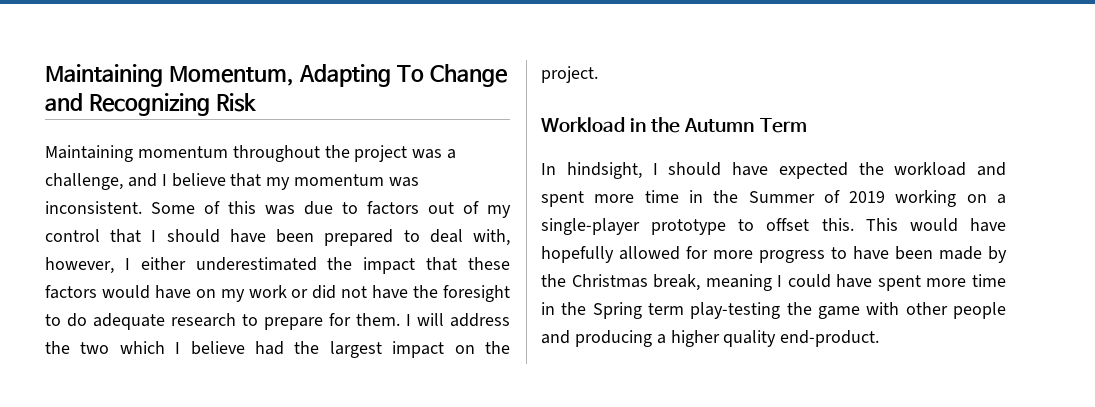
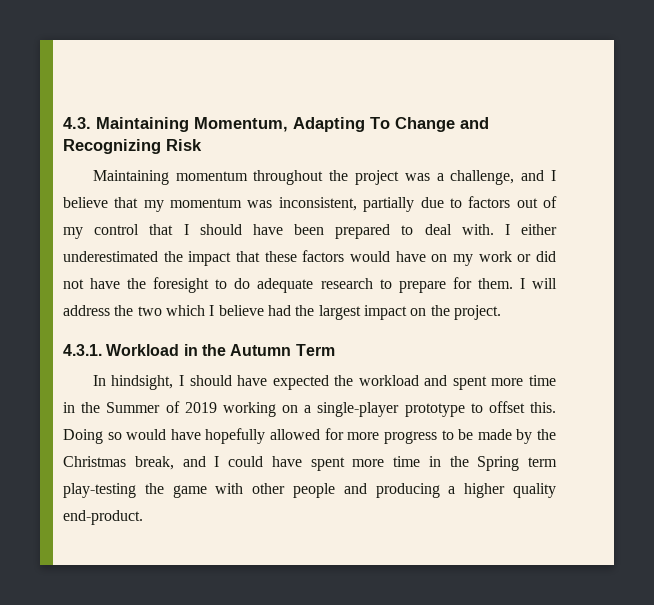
- Maintaining Momentum, Adapting To Change and Recognizing Risk
+ 4.3. Maintaining Momentum, Adapting To Change and Recognizing Risk
- Maintaining momentum throughout the project was a challenge, and I believe that my momentum was inconsistent. Some of this was due to factors out of my control that I should have been prepared to deal with, however, I either underestimated the impact that these factors would have on my work or did not have the foresight to do adequate research to prepare for them.
+ Maintaining momentum throughout the project was a challenge, and I believe that my momentum was inconsistent, partially due to factors out of my control that I should have been prepared to deal with. I either underestimated the impact that these factors would have on my work or did not have the foresight to do adequate research to prepare for them.
- Workload in the Autumn Term
+ 4.3.1. Workload in the Autumn Term
- This would have hopefully allowed for more progress to have been made by the Christmas break, meaning I could have spent more time in the Spring term play-testing the game with other people and producing a higher quality end-product.
+ Doing so would have hopefully allowed for more progress to be made by the Christmas break, and I could have spent more time in the Spring term play-testing the game with other people and producing a higher quality end-product.

